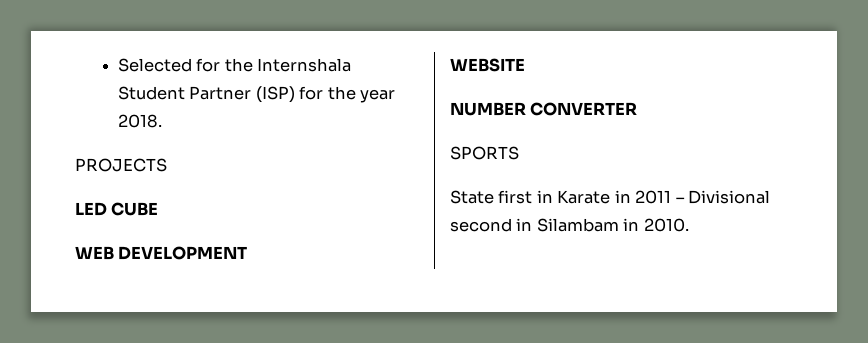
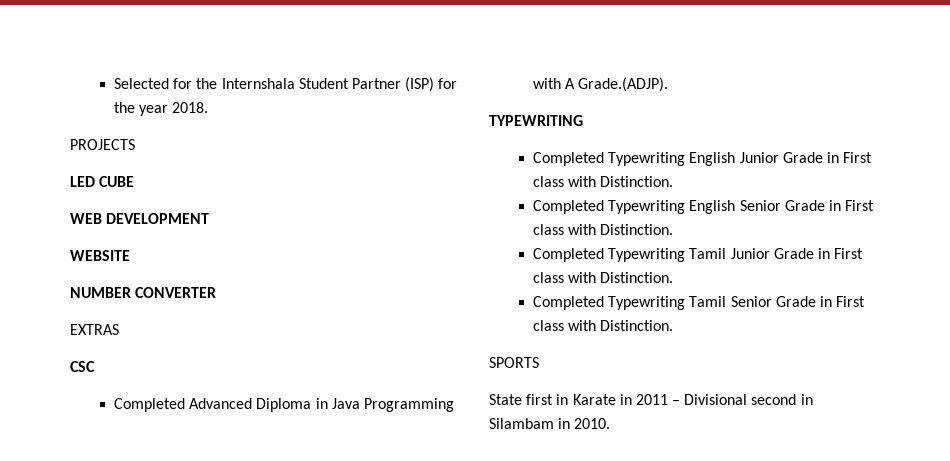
+ EXTRAS
+ CSC
+ Completed Advanced Diploma in Java Programming with A Grade.(ADJP).
+ TYPEWRITING
+ Completed Typewriting English Junior Grade in First class with Distinction.
+ Completed Typewriting English Senior Grade in First class with Distinction.
+ Completed Typewriting Tamil Junior Grade in First class with Distinction.
+ Completed Typewriting Tamil Senior Grade in First class with Distinction.

